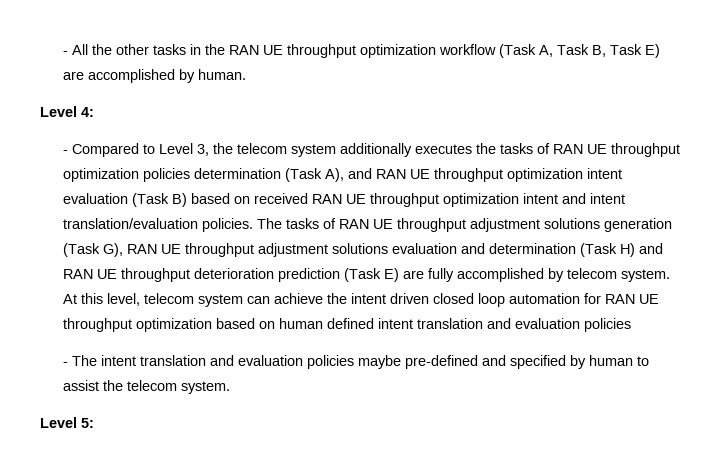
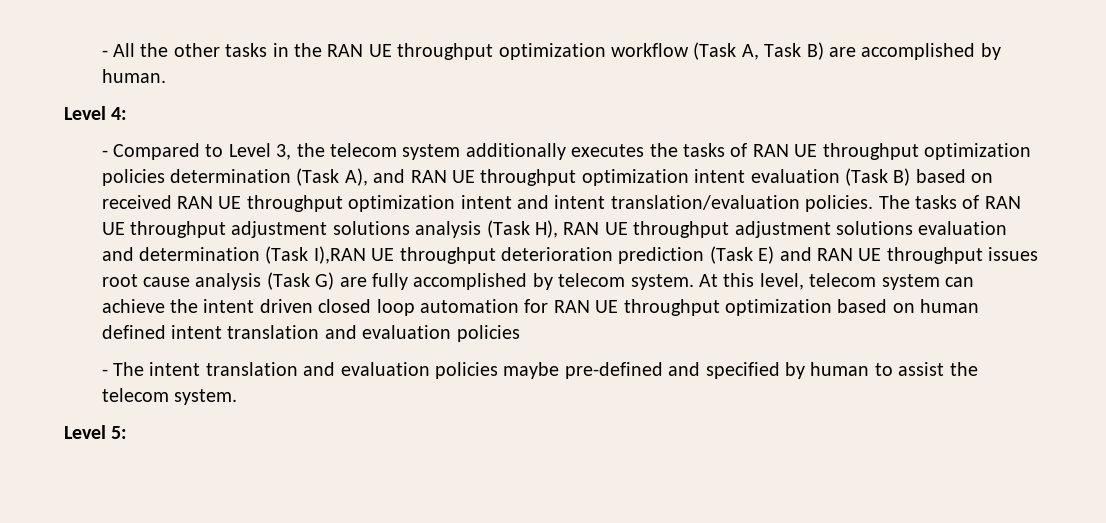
- - All the other tasks in the RAN UE throughput optimization workflow (Task A, Task B, Task E) are accomplished by human.
+ - All the other tasks in the RAN UE throughput optimization workflow (Task A, Task B) are accomplished by human.
- The tasks of RAN UE throughput adjustment solutions generation (Task G), RAN UE throughput adjustment solutions evaluation and determination (Task H) and RAN UE throughput deterioration prediction (Task E) are fully accomplished by telecom system.
+ The tasks of RAN UE throughput adjustment solutions analysis (Task H), RAN UE throughput adjustment solutions evaluation and determination (Task I),RAN UE throughput deterioration prediction (Task E) and RAN UE throughput issues root cause analysis (Task G) are fully accomplished by telecom system.

